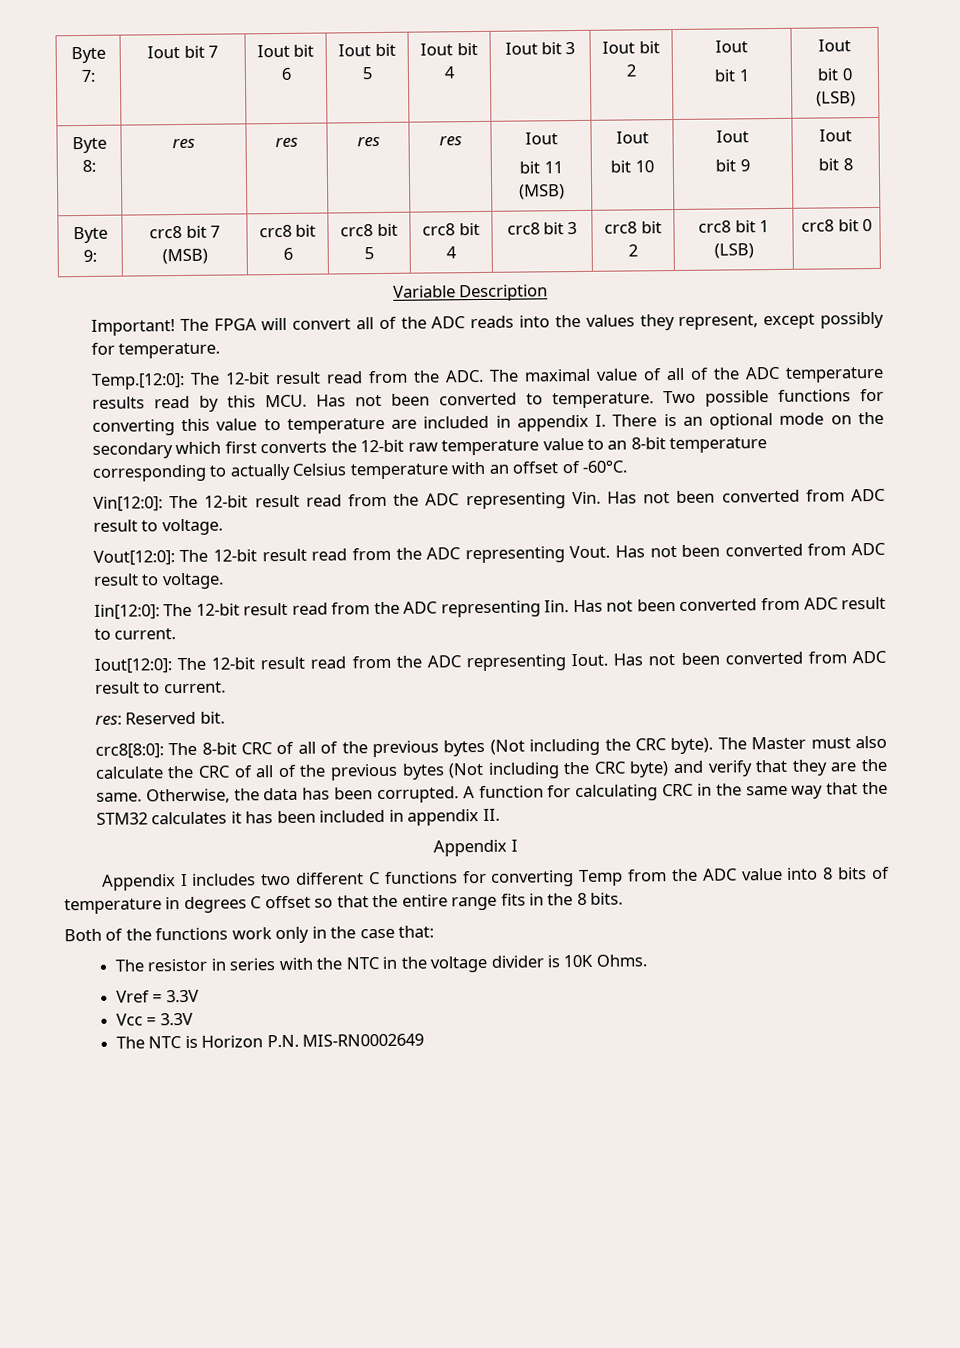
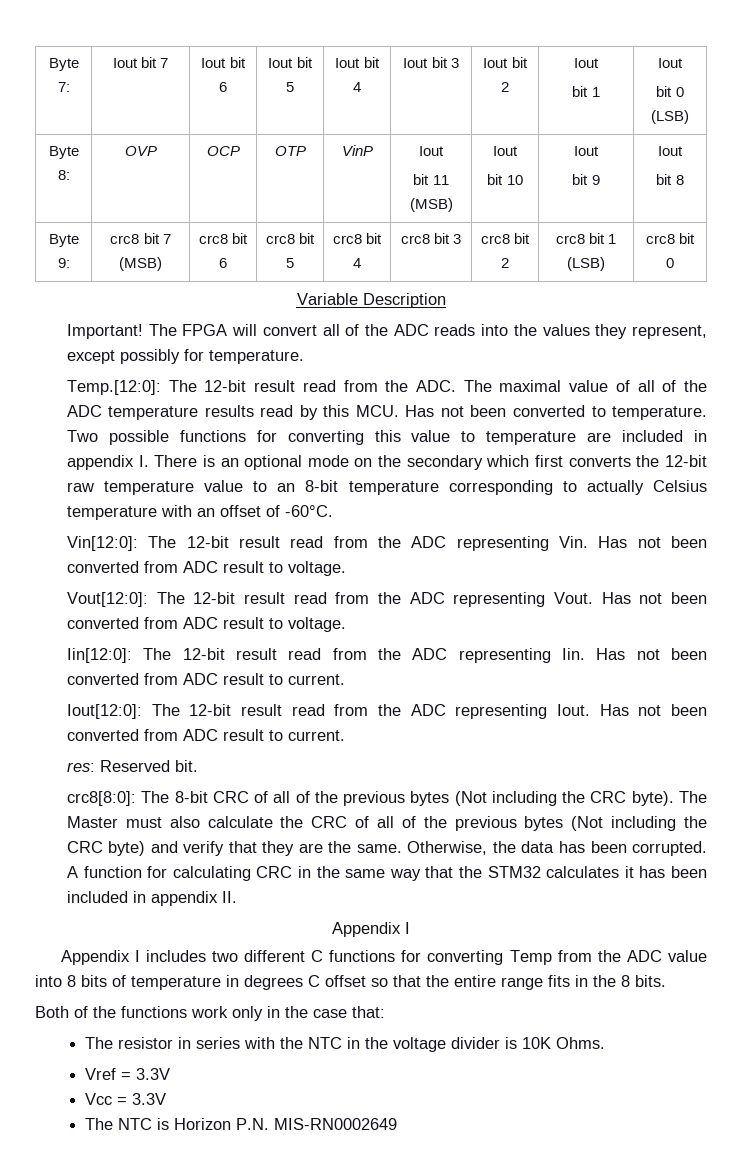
- Byte 8: | res | res | res | res | Iout
+ Byte 8: | OVP | OCP | OTP | VinP | Iout

